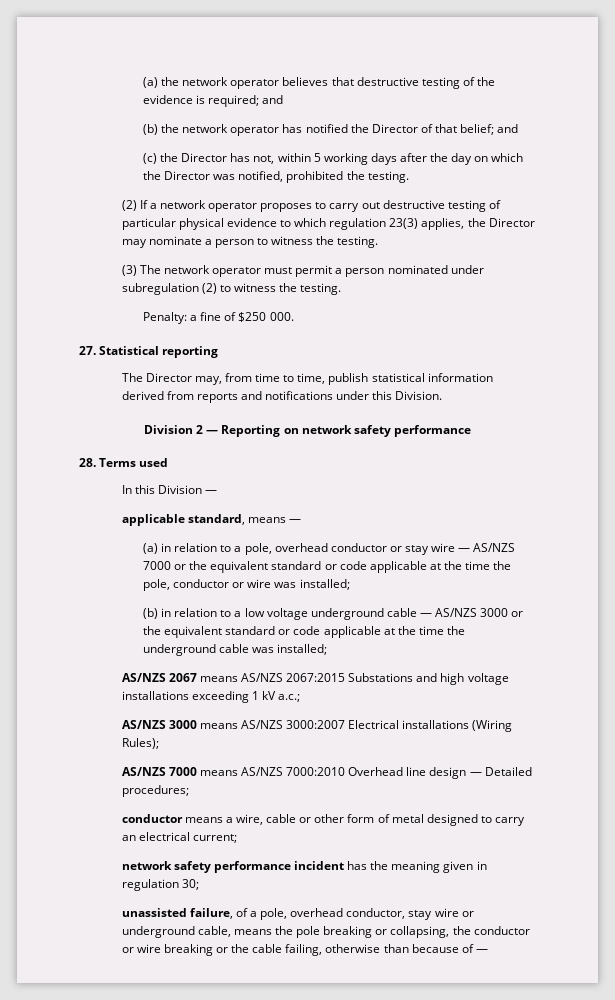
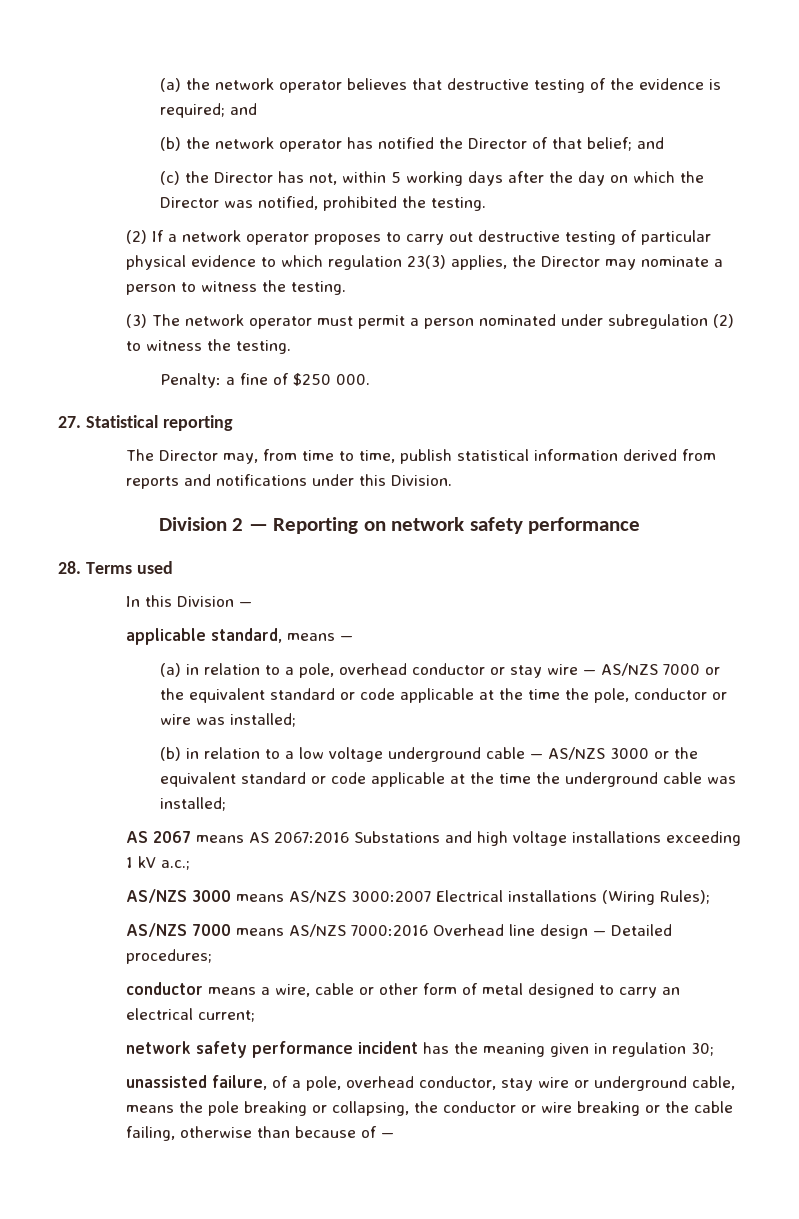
- AS/NZS 2067 means AS/NZS 2067:2015 Substations and high voltage installations exceeding 1 kV a.c.;
+ AS 2067 means AS 2067:2016 Substations and high voltage installations exceeding 1 kV a.c.;
- AS/NZS 7000 means AS/NZS 7000:2010 Overhead line design — Detailed procedures;
+ AS/NZS 7000 means AS/NZS 7000:2016 Overhead line design — Detailed procedures;

